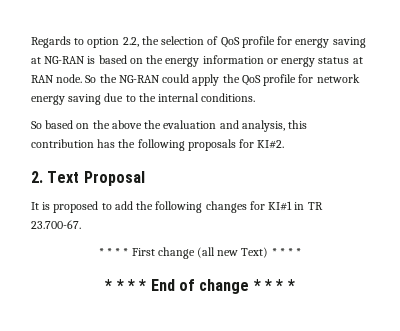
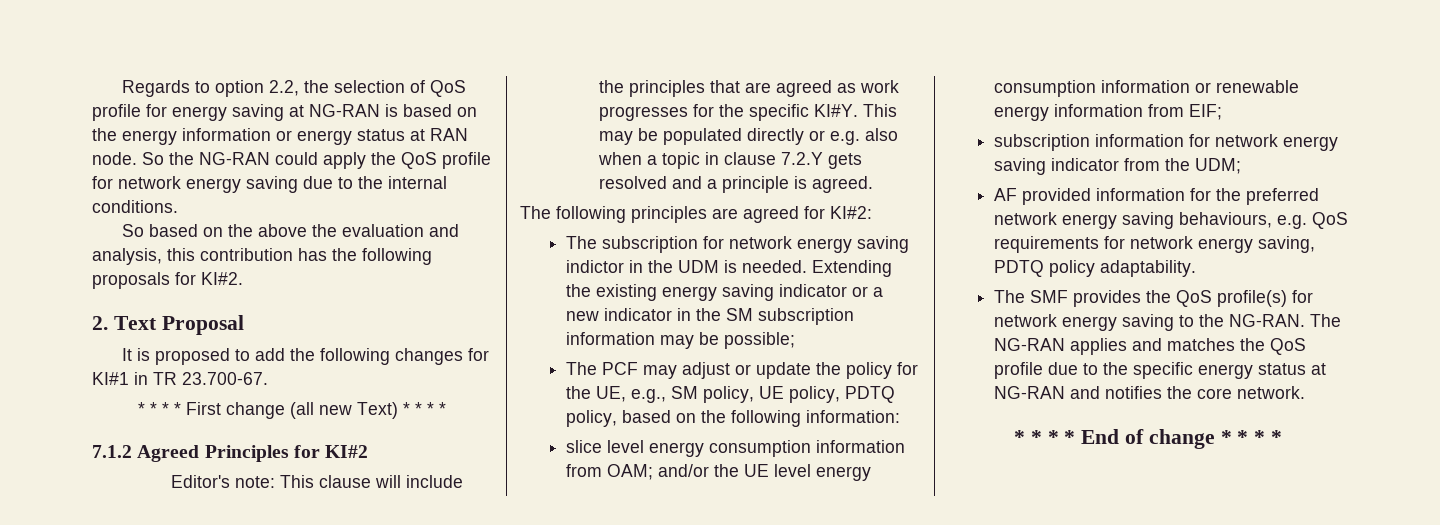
+ 7.1.2 Agreed Principles for KI#2
+ Editor's note: This clause will include the principles that are agreed as work progresses for the specific KI#Y. This may be populated directly or e.g. also when a topic in clause 7.2.Y gets resolved and a principle is agreed.
+ The following principles are agreed for KI#2:
+ The subscription for network energy saving indictor in the UDM is needed. Extending the existing energy saving indicator or a new indicator in the SM subscription information may be possible;
+ The PCF may adjust or update the policy for the UE, e.g., SM policy, UE policy, PDTQ policy, based on the following information:
+ slice level energy consumption information from OAM; and/or the UE level energy consumption information or renewable energy information from EIF;
+ subscription information for network energy saving indicator from the UDM;
+ AF provided information for the preferred network energy saving behaviours, e.g. QoS requirements for network energy saving, PDTQ policy adaptability.
+ The SMF provides the QoS profile(s) for network energy saving to the NG-RAN. The NG-RAN applies and matches the QoS profile due to the specific energy status at NG-RAN and notifies the core network.

